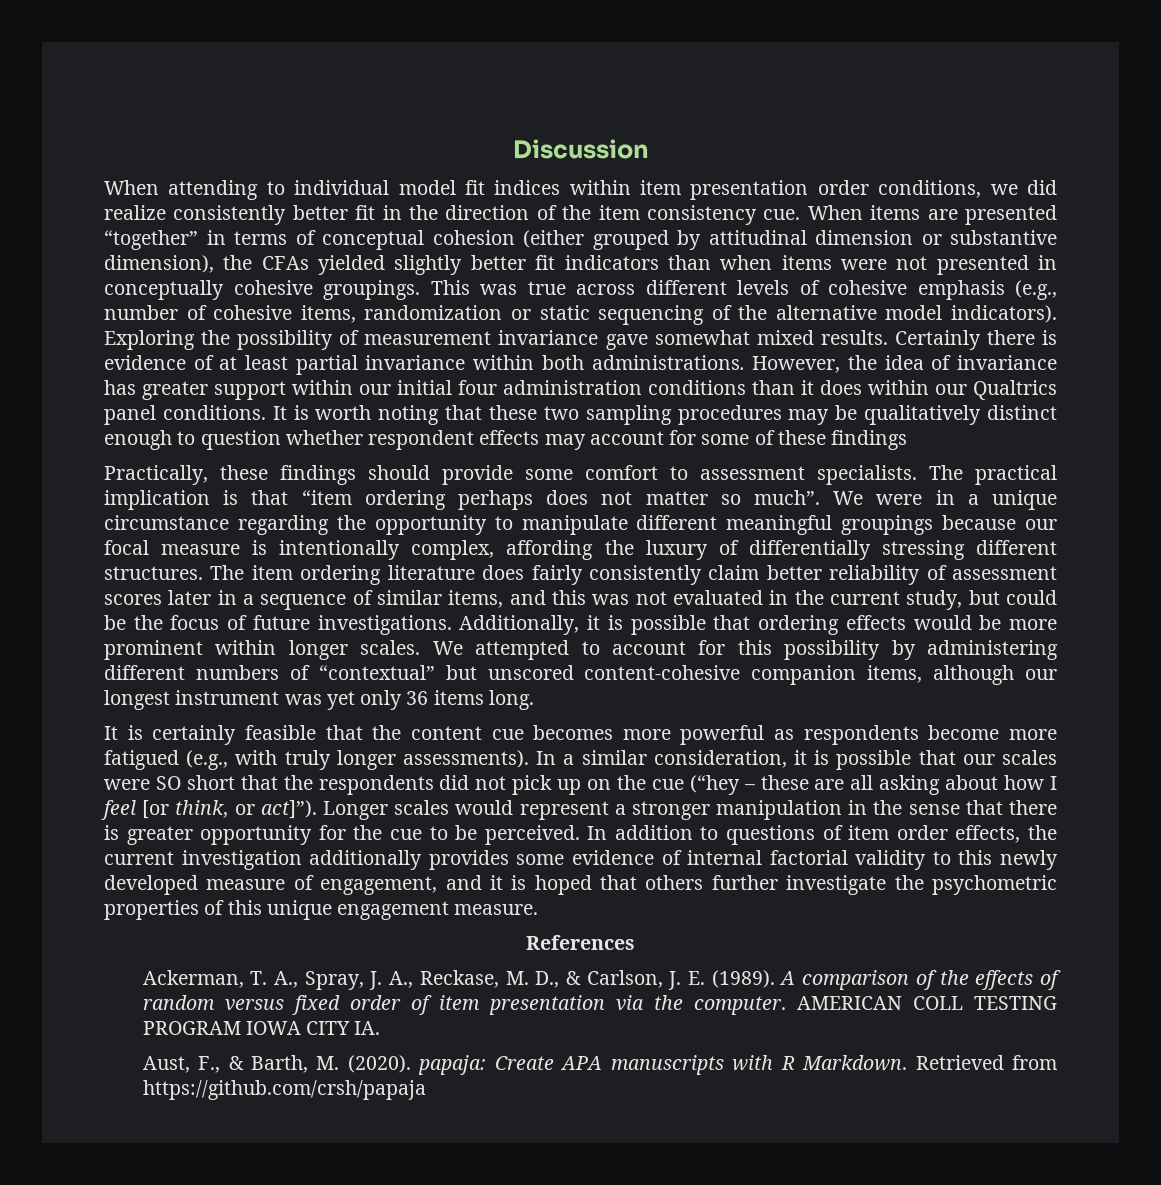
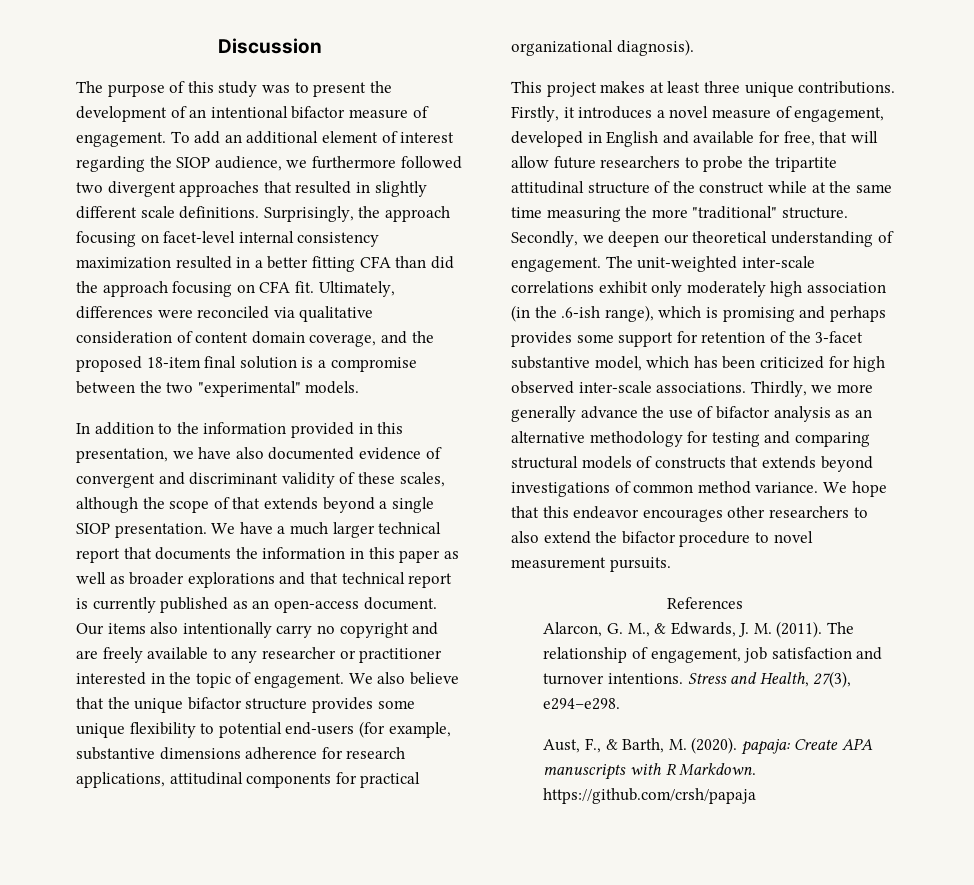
- When attending to individual model fit indices within item presentation order conditions, we did realize consistently better fit in the direction of the item consistency cue. When items are presented “together” in terms of conceptual cohesion (either grouped by attitudinal dimension or substantive dimension), the CFAs yielded slightly better fit indicators than when items were not presented in conceptually cohesive groupings. This was true across different levels of cohesive emphasis (e.g., number of cohesive items, randomization or static sequencing of the alternative model indicators). Exploring the possibility of measurement invariance gave somewhat mixed results. Certainly there is evidence of at least partial invariance within both administrations. However, the idea of invariance has greater support within our initial four administration conditions than it does within our Qualtrics panel conditions. It is worth noting that these two sampling procedures may be qualitatively distinct enough to question whether respondent effects may account for some of these findings
- Practically, these findings should provide some comfort to assessment specialists. The practical implication is that “item ordering perhaps does not matter so much”. We were in a unique circumstance regarding the opportunity to manipulate different meaningful groupings because our focal measure is intentionally complex, affording the luxury of differentially stressing different structures. The item ordering literature does fairly consistently claim better reliability of assessment scores later in a sequence of similar items, and this was not evaluated in the current study, but could be the focus of future investigations. Additionally, it is possible that ordering effects would be more prominent within longer scales. We attempted to account for this possibility by administering different numbers of “contextual” but unscored content-cohesive companion items, although our longest instrument was yet only 36 items long.
- It is certainly feasible that the content cue becomes more powerful as respondents become more fatigued (e.g., with truly longer assessments). In a similar consideration, it is possible that our scales were SO short that the respondents did not pick up on the cue (“hey – these are all asking about how I feel [or think, or act]”). Longer scales would represent a stronger manipulation in the sense that there is greater opportunity for the cue to be perceived. In addition to questions of item order effects, the current investigation additionally provides some evidence of internal factorial validity to this newly developed measure of engagement, and it is hoped that others further investigate the psychometric properties of this unique engagement measure.
+ The purpose of this study was to present the development of an intentional bifactor measure of engagement. To add an additional element of interest regarding the SIOP audience, we furthermore followed two divergent approaches that resulted in slightly different scale definitions. Surprisingly, the approach focusing on facet-level internal consistency maximization resulted in a better fitting CFA than did the approach focusing on CFA fit. Ultimately, differences were reconciled via qualitative consideration of content domain coverage, and the proposed 18-item final solution is a compromise between the two "experimental" models.
+ In addition to the information provided in this presentation, we have also documented evidence of convergent and discriminant validity of these scales, although the scope of that extends beyond a single SIOP presentation. We have a much larger technical report that documents the information in this paper as well as broader explorations and that technical report is currently published as an open-access document. Our items also intentionally carry no copyright and are freely available to any researcher or practitioner interested in the topic of engagement. We also believe that the unique bifactor structure provides some unique flexibility to potential end-users (for example, substantive dimensions adherence for research applications, attitudinal components for practical organizational diagnosis).
+ This project makes at least three unique contributions. Firstly, it introduces a novel measure of engagement, developed in English and available for free, that will allow future researchers to probe the tripartite attitudinal structure of the construct while at the same time measuring the more "traditional" structure. Secondly, we deepen our theoretical understanding of engagement. The unit-weighted inter-scale correlations exhibit only moderately high association (in the .6-ish range), which is promising and perhaps provides some support for retention of the 3-facet substantive model, which has been criticized for high observed inter-scale associations. Thirdly, we more generally advance the use of bifactor analysis as an alternative methodology for testing and comparing structural models of constructs that extends beyond investigations of common method variance. We hope that this endeavor encourages other researchers to also extend the bifactor procedure to novel measurement pursuits.
  References
- Ackerman, T. A., Spray, J. A., Reckase, M. D., & Carlson, J. E. (1989). A comparison of the effects of random versus fixed order of item presentation via the computer. AMERICAN COLL TESTING PROGRAM IOWA CITY IA.
+ Alarcon, G. M., & Edwards, J. M. (2011). The relationship of engagement, job satisfaction and turnover intentions. Stress and Health, 27(3), e294–e298.
- Aust, F., & Barth, M. (2020). papaja: Create APA manuscripts with R Markdown. Retrieved from https://github.com/crsh/papaja
+ Aust, F., & Barth, M. (2020). papaja: Create APA manuscripts with R Markdown. https://github.com/crsh/papaja

